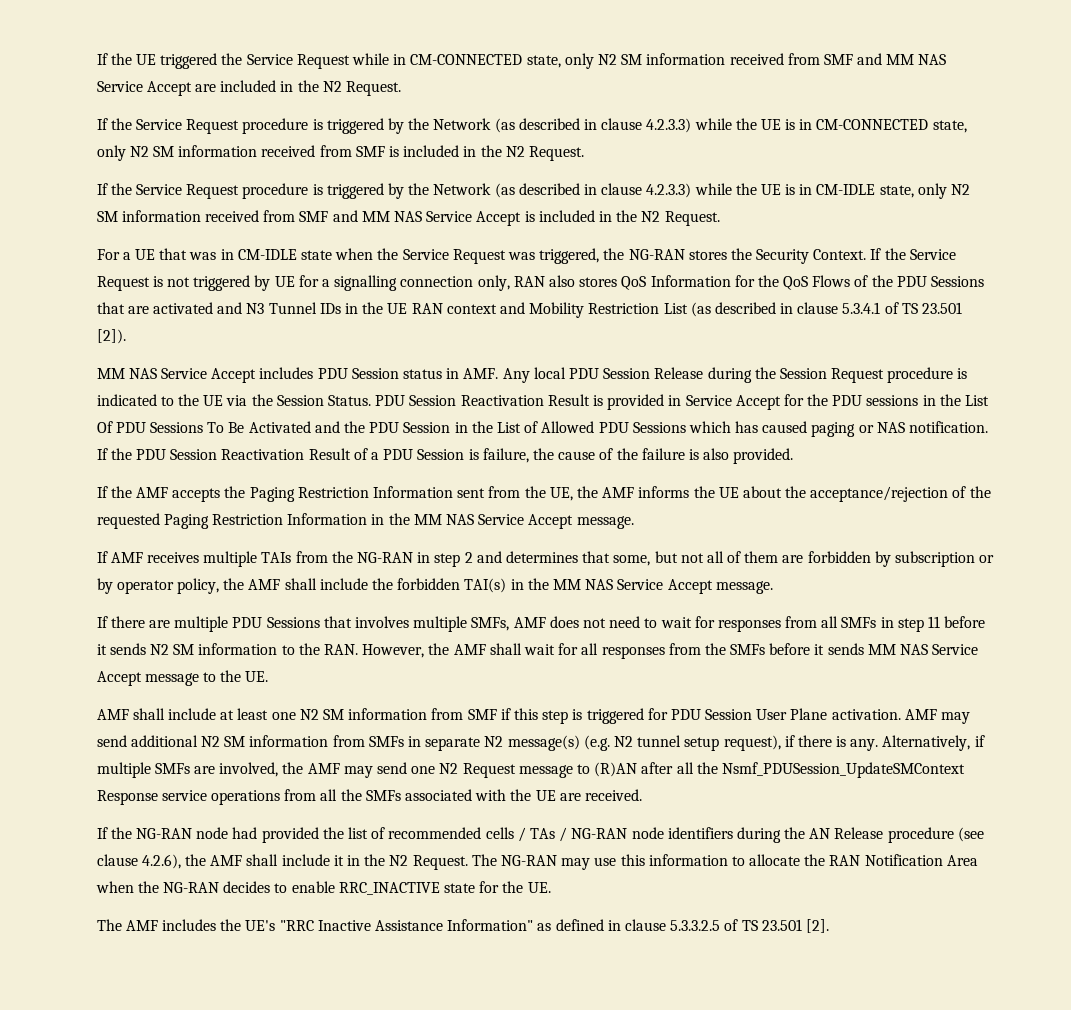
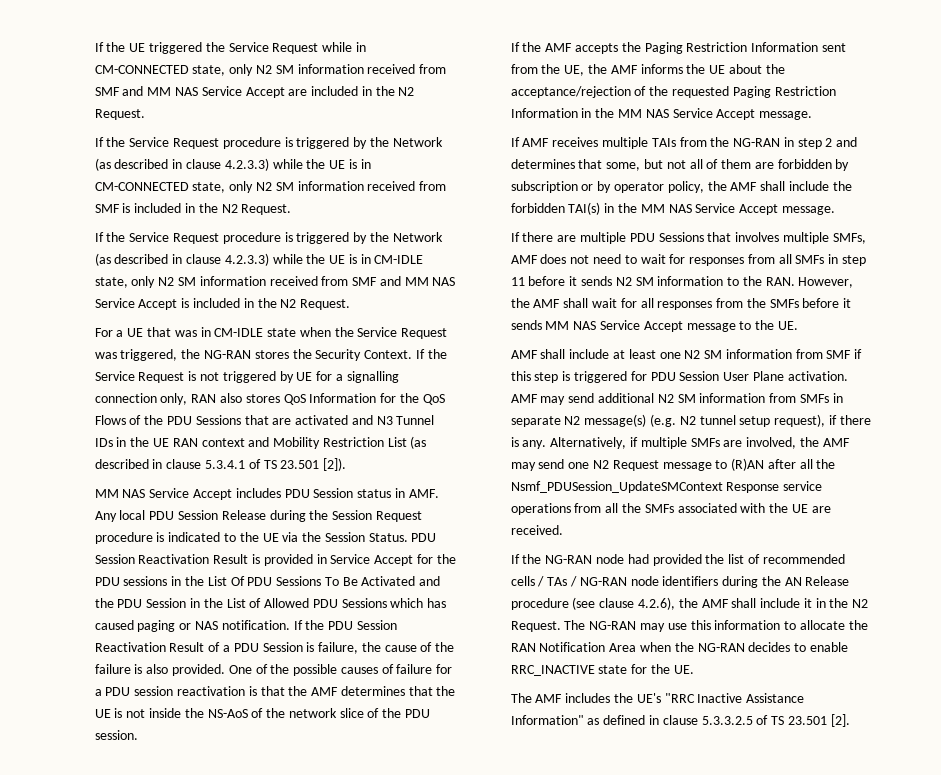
+ One of the possible causes of failure for a PDU session reactivation is that the AMF determines that the UE is not inside the NS-AoS of the network slice of the PDU session.

